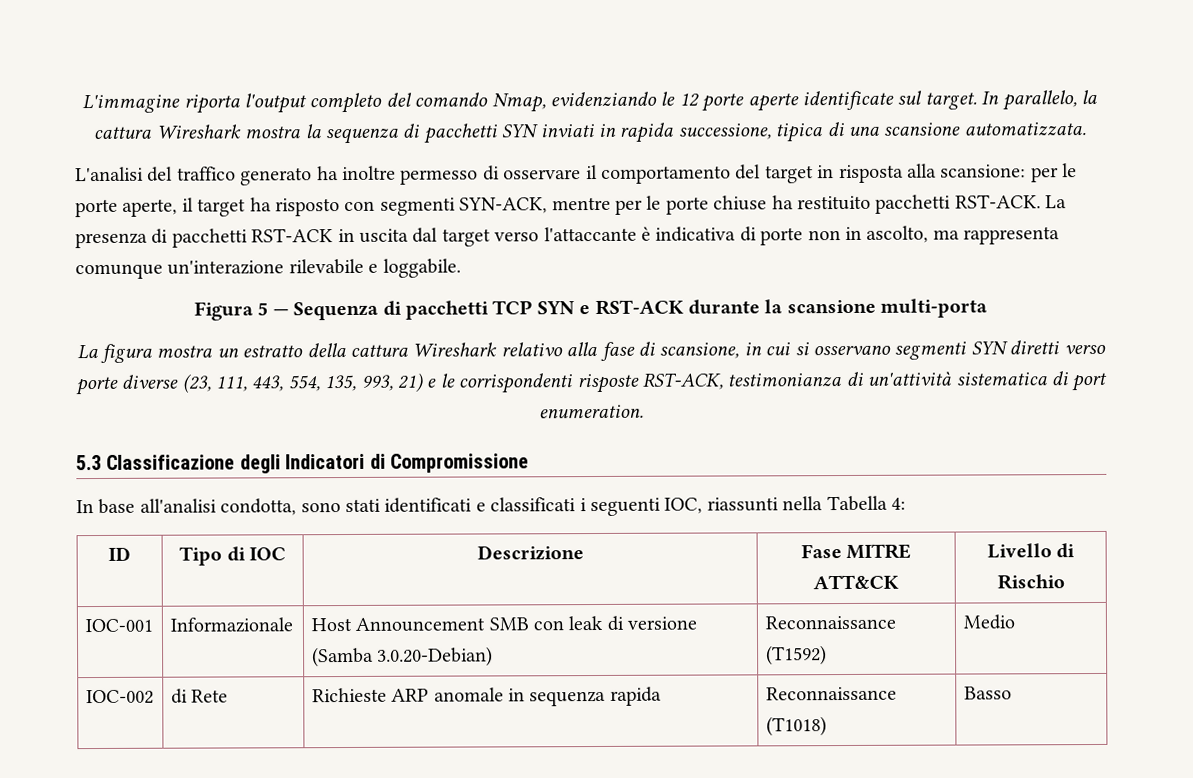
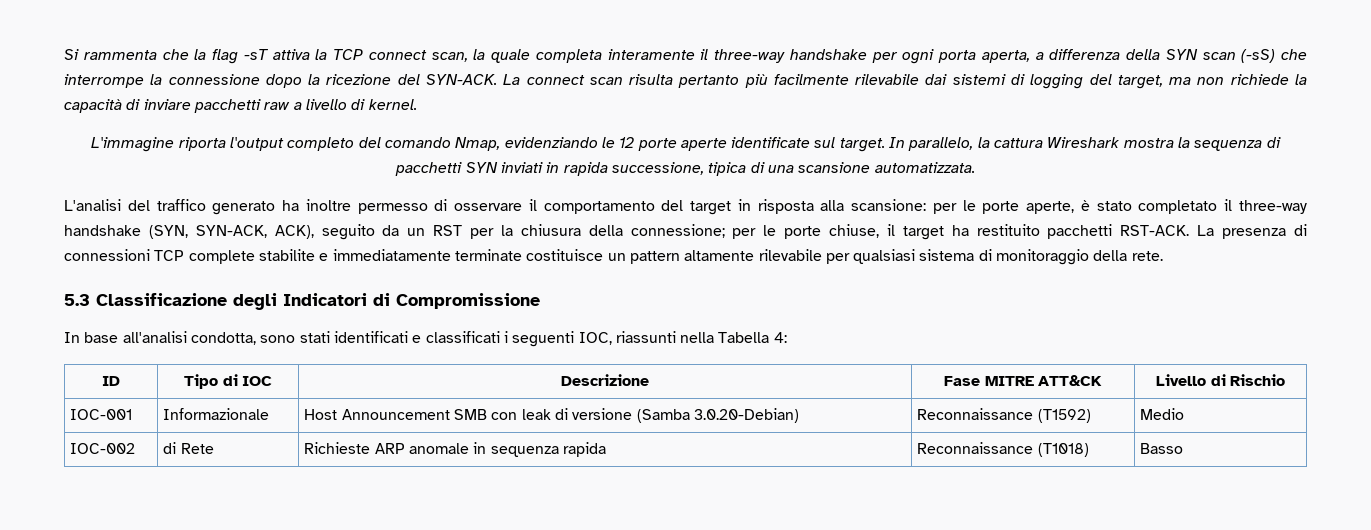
+ Si rammenta che la flag -sT attiva la TCP connect scan, la quale completa interamente il three-way handshake per ogni porta aperta, a differenza della SYN scan (-sS) che interrompe la connessione dopo la ricezione del SYN-ACK. La connect scan risulta pertanto più facilmente rilevabile dai sistemi di logging del target, ma non richiede la capacità di inviare pacchetti raw a livello di kernel.
- L'analisi del traffico generato ha inoltre permesso di osservare il comportamento del target in risposta alla scansione: per le porte aperte, il target ha risposto con segmenti SYN-ACK, mentre per le porte chiuse ha restituito pacchetti RST-ACK.
+ L'analisi del traffico generato ha inoltre permesso di osservare il comportamento del target in risposta alla scansione: per le porte aperte, è stato completato il three-way handshake (SYN, SYN-ACK, ACK), seguito da un RST per la chiusura della connessione; per le porte chiuse, il target ha restituito pacchetti RST-ACK.
- La presenza di pacchetti RST-ACK in uscita dal target verso l'attaccante è indicativa di porte non in ascolto, ma rappresenta comunque un'interazione rilevabile e loggabile.
- Figura 5 — Sequenza di pacchetti TCP SYN e RST-ACK durante la scansione multi-porta
- La figura mostra un estratto della cattura Wireshark relativo alla fase di scansione, in cui si osservano segmenti SYN diretti verso porte diverse (23, 111, 443, 554, 135, 993, 21) e le corrispondenti risposte RST-ACK, testimonianza di un'attività sistematica di port enumeration.
+ La presenza di connessioni TCP complete stabilite e immediatamente terminate costituisce un pattern altamente rilevabile per qualsiasi sistema di monitoraggio della rete.

